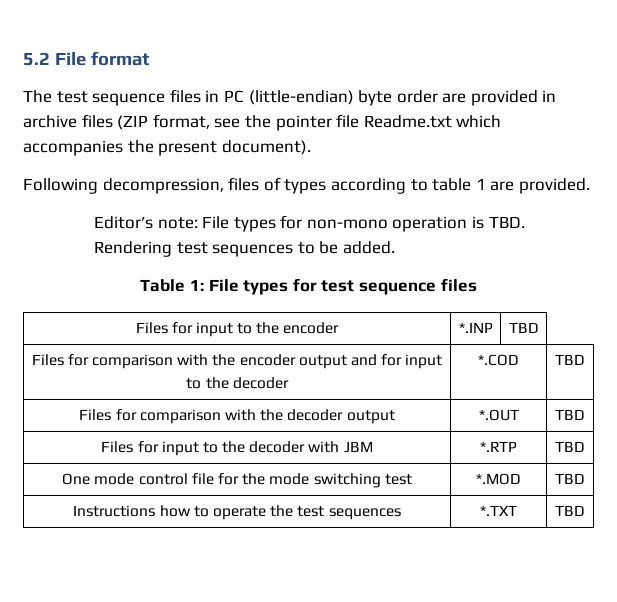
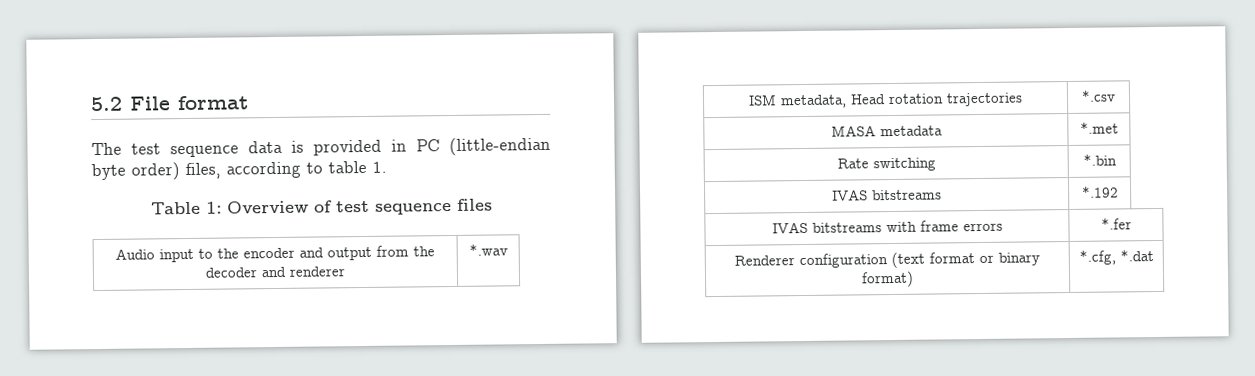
- The test sequence files in PC (little-endian) byte order are provided in archive files (ZIP format, see the pointer file Readme.txt which accompanies the present document).
- Following decompression, files of types according to table 1 are provided.
- Editor’s note: File types for non-mono operation is TBD. Rendering test sequences to be added.
+ The test sequence data is provided in PC (little-endian byte order) files, according to table 1.
- Table 1: File types for test sequence files
+ Table 1: Overview of test sequence files
- Files for input to the encoder | *.INP | TBD
- Files for comparison with the encoder output and for input to the decoder | *.COD | TBD
- Files for comparison with the decoder output | *.OUT | TBD
- Files for input to the decoder with JBM | *.RTP | TBD
- One mode control file for the mode switching test | *.MOD | TBD
- Instructions how to operate the test sequences | *.TXT | TBD
+ Audio input to the encoder and output from the decoder and renderer | *.wav
+ ISM metadata, Head rotation trajectories | *.csv
+ MASA metadata | *.met
+ Rate switching | *.bin
+ IVAS bitstreams | *.192
+ IVAS bitstreams with frame errors | *.fer
+ Renderer configuration (text format or binary format) | *.cfg, *.dat

